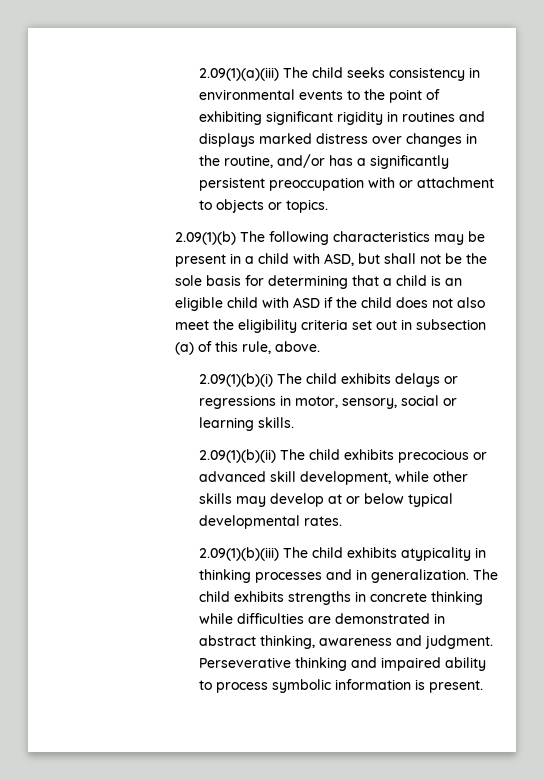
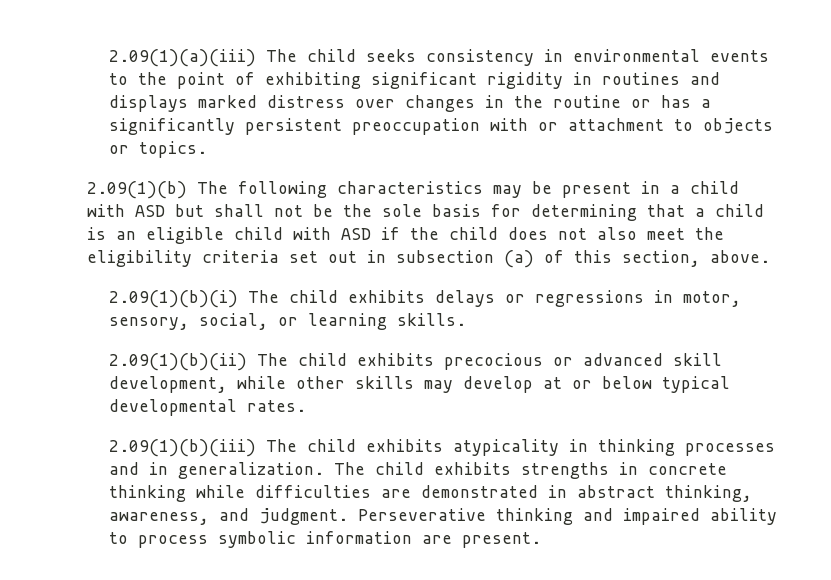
- 2.09(1)(a)(iii) The child seeks consistency in environmental events to the point of exhibiting significant rigidity in routines and displays marked distress over changes in the routine, and/or has a significantly persistent preoccupation with or attachment to objects or topics.
+ 2.09(1)(a)(iii) The child seeks consistency in environmental events to the point of exhibiting significant rigidity in routines and displays marked distress over changes in the routine or has a significantly persistent preoccupation with or attachment to objects or topics.
- 2.09(1)(b) The following characteristics may be present in a child with ASD, but shall not be the sole basis for determining that a child is an eligible child with ASD if the child does not also meet the eligibility criteria set out in subsection (a) of this rule, above.
+ 2.09(1)(b) The following characteristics may be present in a child with ASD but shall not be the sole basis for determining that a child is an eligible child with ASD if the child does not also meet the eligibility criteria set out in subsection (a) of this section, above.
- 2.09(1)(b)(i) The child exhibits delays or regressions in motor, sensory, social or learning skills.
+ 2.09(1)(b)(i) The child exhibits delays or regressions in motor, sensory, social, or learning skills.
- The child exhibits strengths in concrete thinking while difficulties are demonstrated in abstract thinking, awareness and judgment.
+ The child exhibits strengths in concrete thinking while difficulties are demonstrated in abstract thinking, awareness, and judgment.
- Perseverative thinking and impaired ability to process symbolic information is present.
+ Perseverative thinking and impaired ability to process symbolic information are present.

